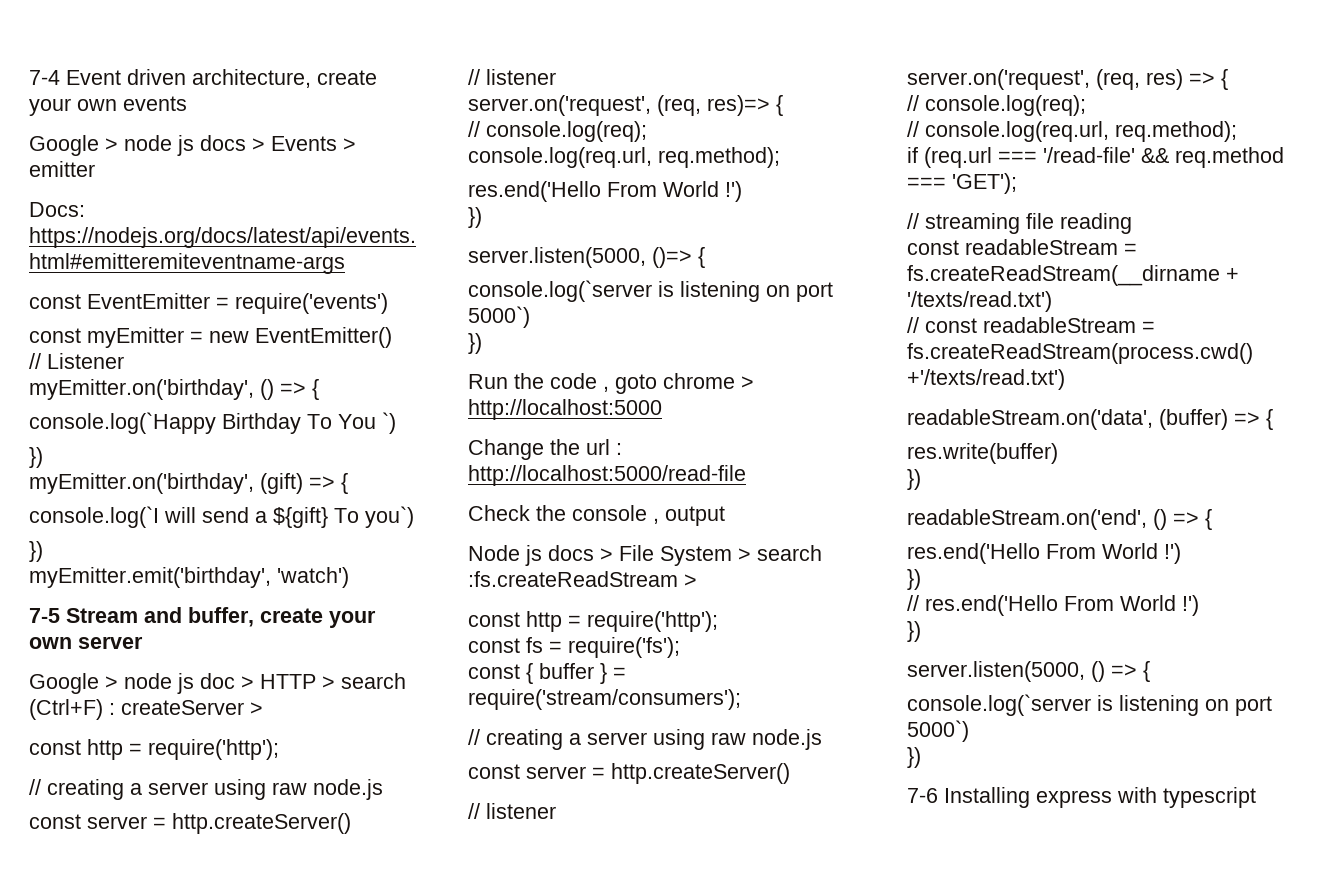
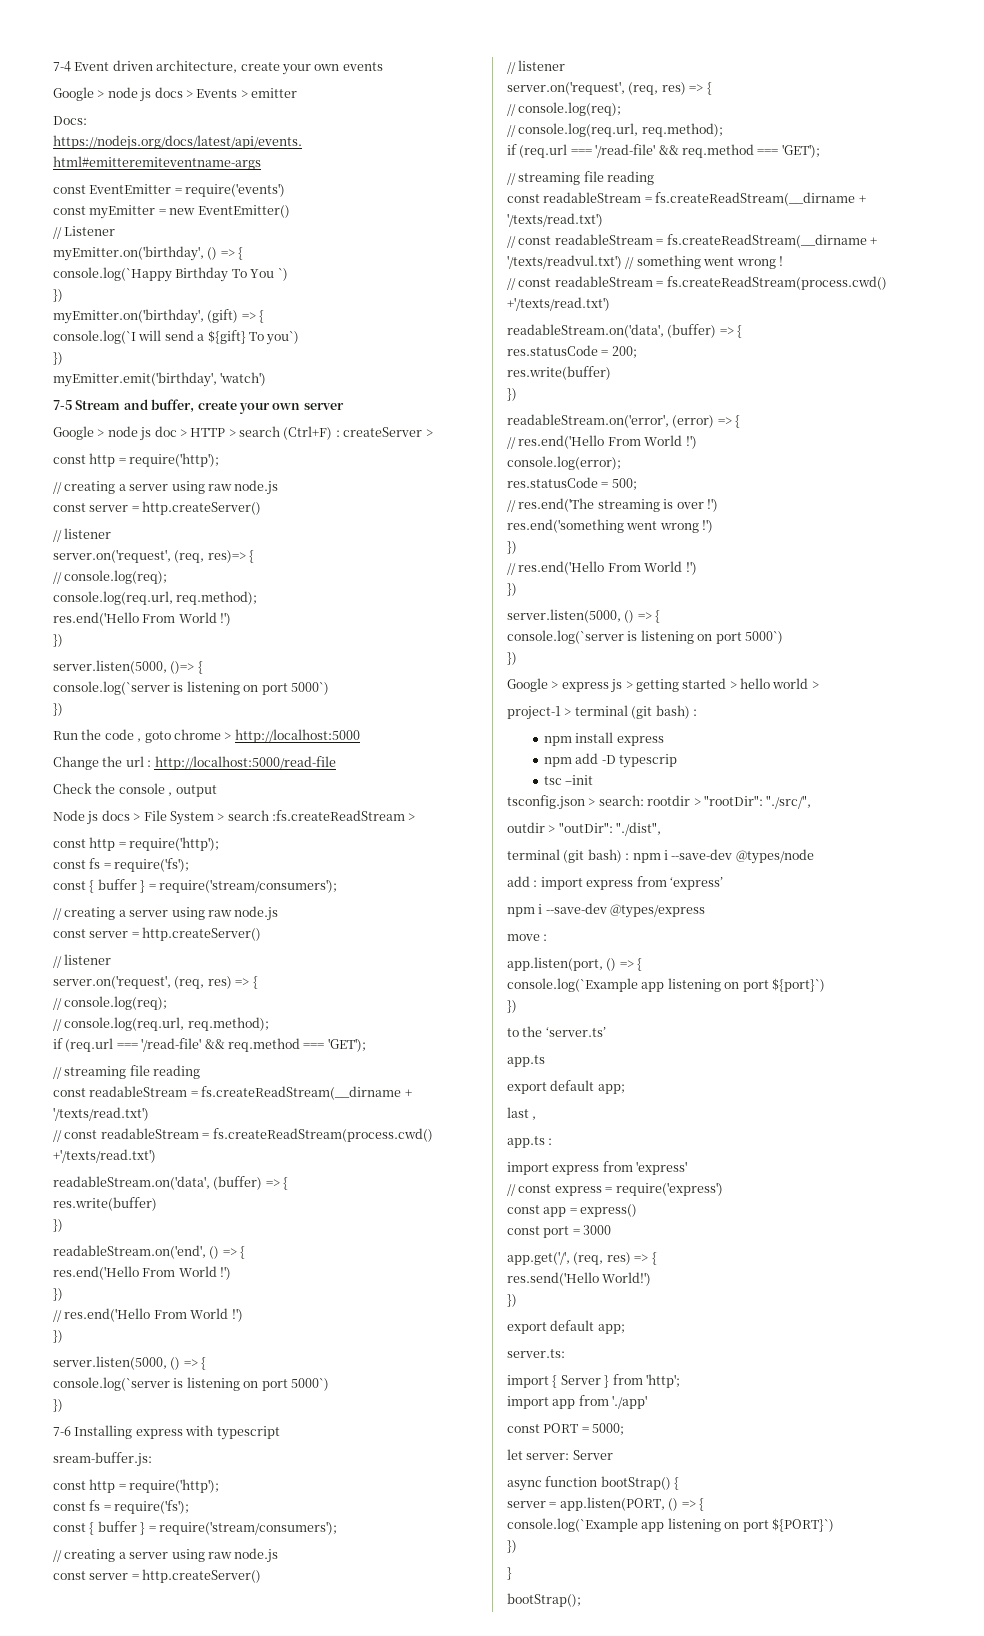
+ sream-buffer.js:
+ const http = require('http');
+ const fs = require('fs');
+ const { buffer } = require('stream/consumers');
+ // creating a server using raw node.js
+ const server = http.createServer()
+ // listener
+ server.on('request', (req, res) => {
+ // console.log(req);
+ // console.log(req.url, req.method);
+ if (req.url === '/read-file' && req.method === 'GET');
+ // streaming file reading
+ const readableStream = fs.createReadStream(__dirname + '/texts/read.txt')
+ // const readableStream = fs.createReadStream(__dirname + '/texts/readvul.txt') // something went wrong !
+ // const readableStream = fs.createReadStream(process.cwd() +'/texts/read.txt')
+ readableStream.on('data', (buffer) => {
+ res.statusCode = 200;
+ res.write(buffer)
+ })
+ readableStream.on('error', (error) => {
+ // res.end('Hello From World !')
+ console.log(error);
+ res.statusCode = 500;
+ // res.end('The streaming is over !')
+ res.end('something went wrong !')
+ })
+ // res.end('Hello From World !')
+ })
+ server.listen(5000, () => {
+ console.log(`server is listening on port 5000`)
+ })
+ Google > express js > getting started > hello world >
+ project-1 > terminal (git bash) :
+ npm install express
+ npm add -D typescrip
+ tsc –init
+ tsconfig.json > search: rootdir > "rootDir": "./src/",
+ outdir > "outDir": "./dist",
+ terminal (git bash) : npm i --save-dev @types/node
+ add : import express from ‘express’
+ npm i --save-dev @types/express
+ move :
+ app.listen(port, () => {
+ console.log(`Example app listening on port ${port}`)
+ })
+ to the ‘server.ts’
+ app.ts
+ export default app;
+ last ,
+ app.ts :
+ import express from 'express'
+ // const express = require('express')
+ const app = express()
+ const port = 3000
+ app.get('/', (req, res) => {
+ res.send('Hello World!')
+ })
+ export default app;
+ server.ts:
+ import { Server } from 'http';
+ import app from './app'
+ const PORT = 5000;
+ let server: Server
+ async function bootStrap() {
+ server = app.listen(PORT, () => {
+ console.log(`Example app listening on port ${PORT}`)
+ })
+ }
+ bootStrap();

